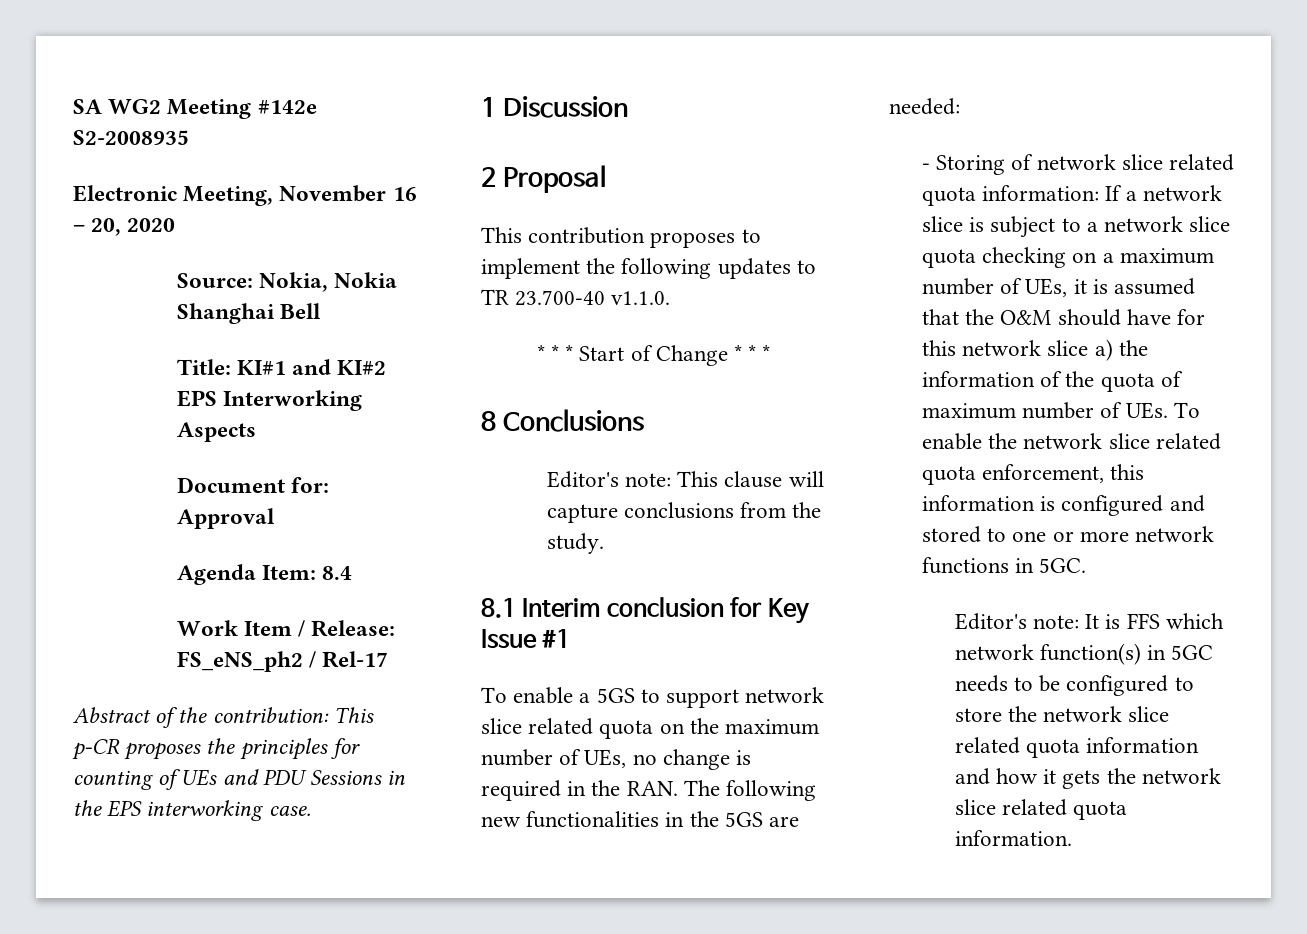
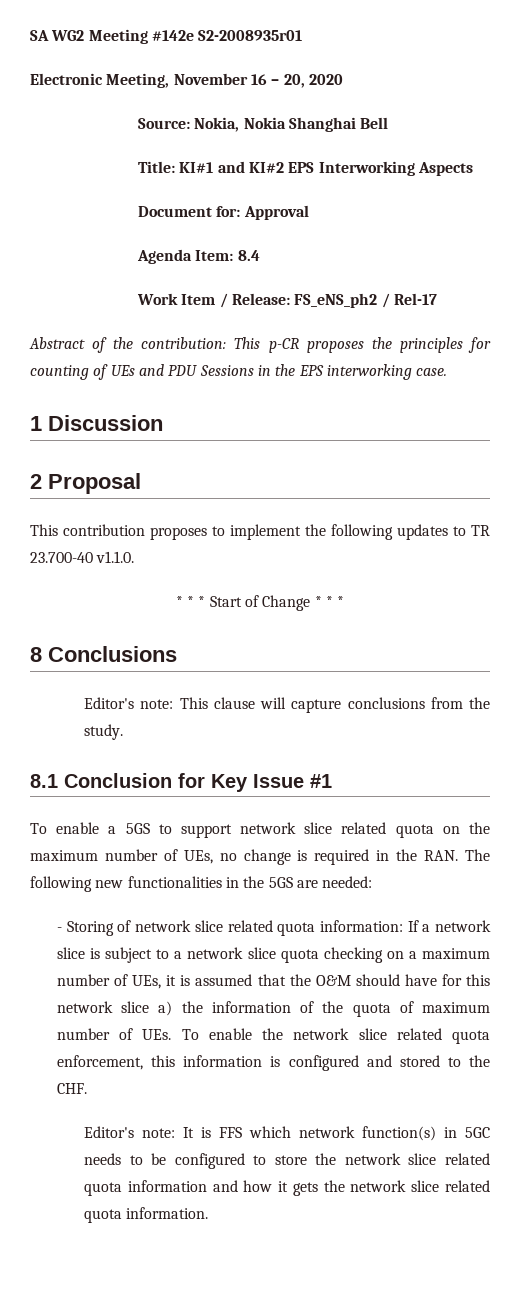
- SA WG2 Meeting #142e S2-2008935
+ SA WG2 Meeting #142e S2-2008935r01
- 8.1 Interim conclusion for Key Issue #1
+ 8.1 Conclusion for Key Issue #1
- If a network slice is subject to a network slice quota checking on a maximum number of UEs, it is assumed that the O&M should have for this network slice a) the information of the quota of maximum number of UEs. To enable the network slice related quota enforcement, this information is configured and stored to one or more network functions in 5GC.
+ If a network slice is subject to a network slice quota checking on a maximum number of UEs, it is assumed that the O&M should have for this network slice a) the information of the quota of maximum number of UEs. To enable the network slice related quota enforcement, this information is configured and stored to the CHF.

